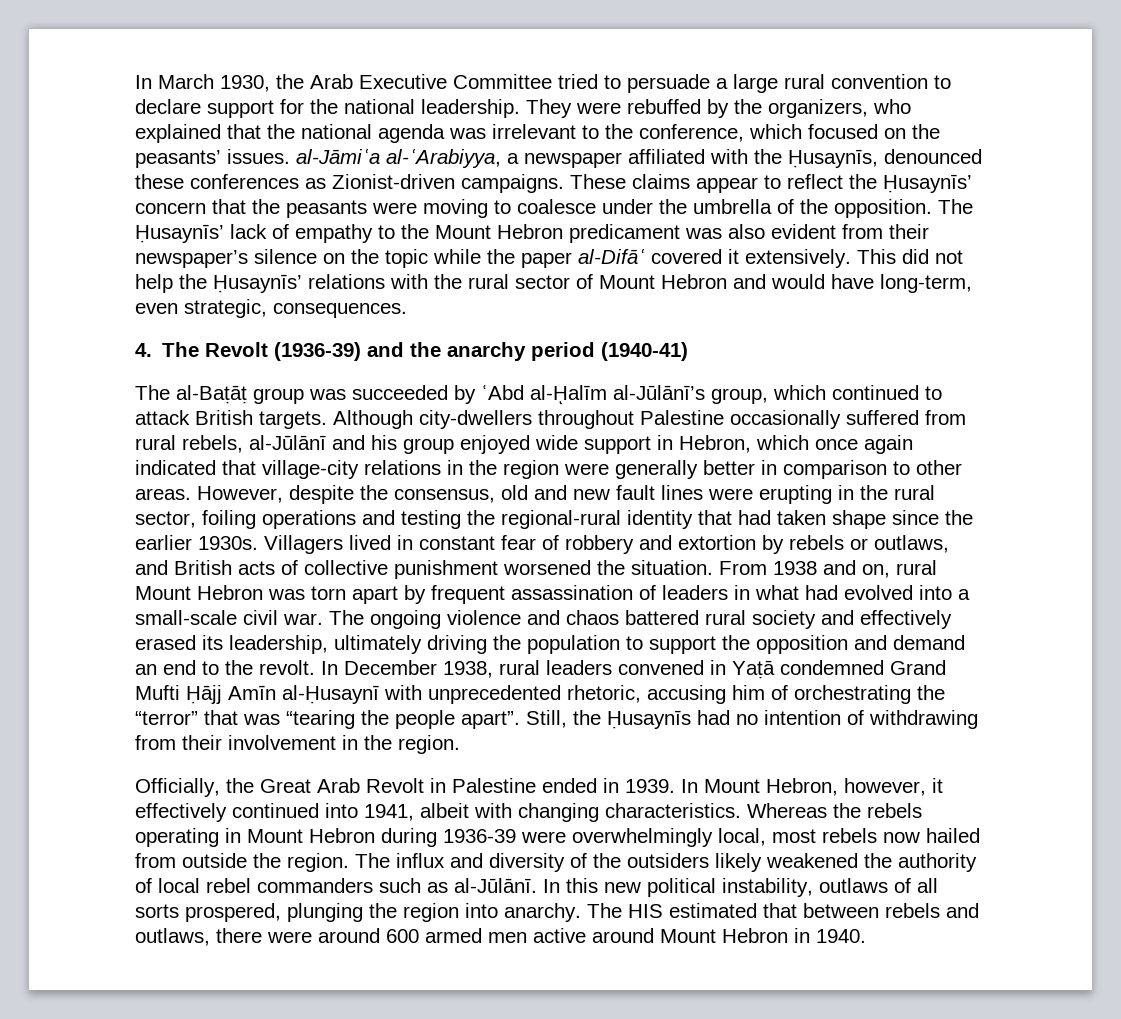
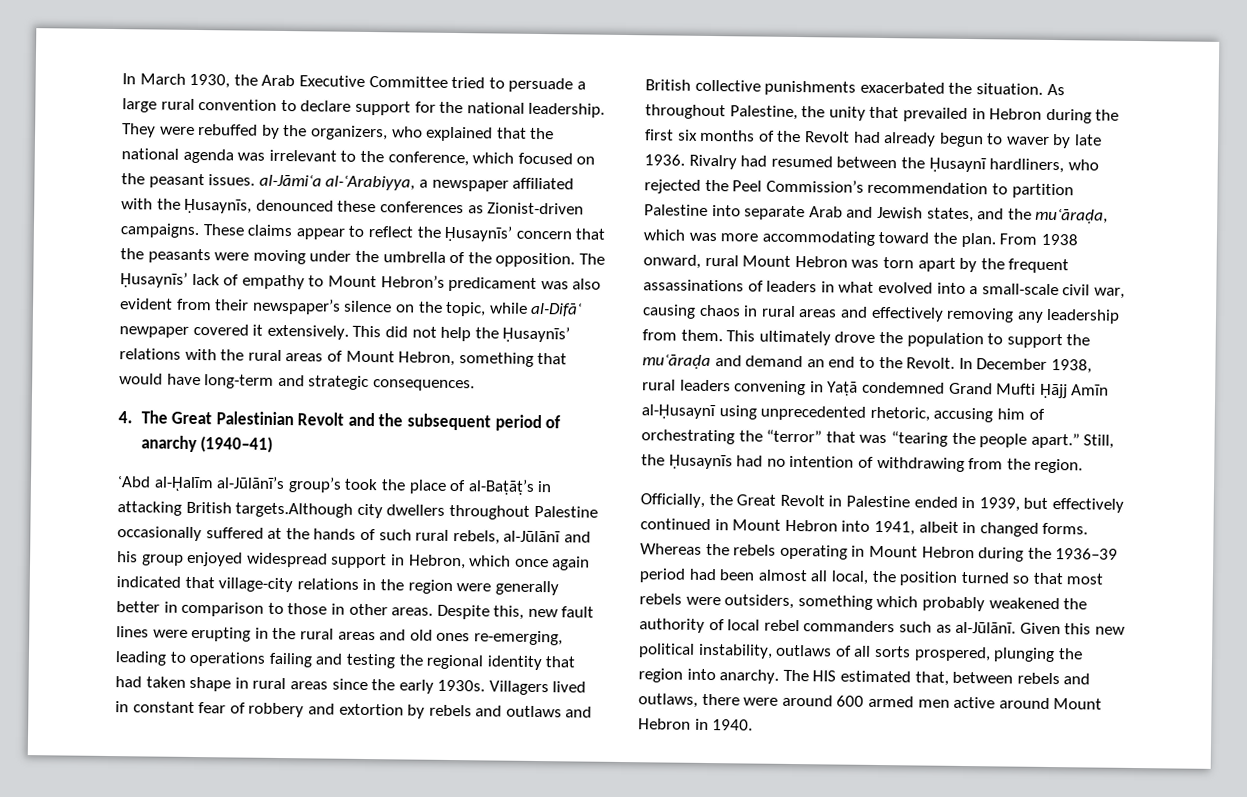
- They were rebuffed by the organizers, who explained that the national agenda was irrelevant to the conference, which focused on the peasants’ issues. al-Jāmiʿa al-ʿArabiyya, a newspaper affiliated with the Ḥusaynīs, denounced these conferences as Zionist-driven campaigns.
+ They were rebuffed by the organizers, who explained that the national agenda was irrelevant to the conference, which focused on the peasant issues. al-Jāmiʿa al-ʿArabiyya, a newspaper affiliated with the Ḥusaynīs, denounced these conferences as Zionist-driven campaigns.
- These claims appear to reflect the Ḥusaynīs’ concern that the peasants were moving to coalesce under the umbrella of the opposition.
+ These claims appear to reflect the Ḥusaynīs’ concern that the peasants were moving under the umbrella of the opposition.
- The Ḥusaynīs’ lack of empathy to the Mount Hebron predicament was also evident from their newspaper’s silence on the topic while the paper al-Difāʿ covered it extensively.
+ The Ḥusaynīs’ lack of empathy to Mount Hebron’s predicament was also evident from their newspaper’s silence on the topic, while al-Difāʿ newpaper covered it extensively.
- This did not help the Ḥusaynīs’ relations with the rural sector of Mount Hebron and would have long-term, even strategic, consequences.
- 4. The Revolt (1936-39) and the anarchy period (1940-41)
- The al-Baṭāṭ group was succeeded by ʿAbd al-ῌalīm al-Jūlānī’s group, which continued to attack British targets. Although city-dwellers throughout Palestine occasionally suffered from rural rebels, al-Jūlānī and his group enjoyed wide support in Hebron, which once again indicated that village-city relations in the region were generally better in comparison to other areas. However, despite the consensus, old and new fault lines were erupting in the rural sector, foiling operations and testing the regional-rural identity that had taken shape since the earlier 1930s.
+ This did not help the Ḥusaynīs’ relations with the rural areas of Mount Hebron, something that would have long-term and strategic consequences.
+ 4. The Great Palestinian Revolt and the subsequent period of anarchy (1940–41)
+ ʿAbd al-ῌalīm al-Jūlānī’s group’s took the place of al-Baṭāṭ’s in attacking British targets.Although city dwellers throughout Palestine occasionally suffered at the hands of such rural rebels, al-Jūlānī and his group enjoyed widespread support in Hebron, which once again indicated that village-city relations in the region were generally better in comparison to those in other areas. Despite this, new fault lines were erupting in the rural areas and old ones re-emerging, leading to operations failing and testing the regional identity that had taken shape in rural areas since the early 1930s.
- Villagers lived in constant fear of robbery and extortion by rebels or outlaws, and British acts of collective punishment worsened the situation. From 1938 and on, rural Mount Hebron was torn apart by frequent assassination of leaders in what had evolved into a small-scale civil war. The ongoing violence and chaos battered rural society and effectively erased its leadership, ultimately driving the population to support the opposition and demand an end to the revolt.
+ Villagers lived in constant fear of robbery and extortion by rebels and outlaws and British collective punishments exacerbated the situation. As throughout Palestine, the unity that prevailed in Hebron during the first six months of the Revolt had already begun to waver by late 1936. Rivalry had resumed between the Ḥusaynī hardliners, who rejected the Peel Commission’s recommendation to partition Palestine into separate Arab and Jewish states, and the muʿāraḍa, which was more accommodating toward the plan. From 1938 onward, rural Mount Hebron was torn apart by the frequent assassinations of leaders in what evolved into a small-scale civil war, causing chaos in rural areas and effectively removing any leadership from them. This ultimately drove the population to support the muʿāraḍa and demand an end to the Revolt.
- In December 1938, rural leaders convened in Yaṭā condemned Grand Mufti Ḥājj Amīn al-Ḥusaynī with unprecedented rhetoric, accusing him of orchestrating the “terror” that was “tearing the people apart”.
+ In December 1938, rural leaders convening in Yaṭā condemned Grand Mufti Ḥājj Amīn al-Ḥusaynī using unprecedented rhetoric, accusing him of orchestrating the “terror” that was “tearing the people apart.”
- Still, the Ḥusaynīs had no intention of withdrawing from their involvement in the region.
+ Still, the Ḥusaynīs had no intention of withdrawing from the region.
- Officially, the Great Arab Revolt in Palestine ended in 1939. In Mount Hebron, however, it effectively continued into 1941, albeit with changing characteristics.
+ Officially, the Great Revolt in Palestine ended in 1939, but effectively continued in Mount Hebron into 1941, albeit in changed forms.
- Whereas the rebels operating in Mount Hebron during 1936-39 were overwhelmingly local, most rebels now hailed from outside the region. The influx and diversity of the outsiders likely weakened the authority of local rebel commanders such as al-Jūlānī.
+ Whereas the rebels operating in Mount Hebron during the 1936–39 period had been almost all local, the position turned so that most rebels were outsiders, something which probably weakened the authority of local rebel commanders such as al-Jūlānī.
- In this new political instability, outlaws of all sorts prospered, plunging the region into anarchy.
+ Given this new political instability, outlaws of all sorts prospered, plunging the region into anarchy.
- The HIS estimated that between rebels and outlaws, there were around 600 armed men active around Mount Hebron in 1940.
+ The HIS estimated that, between rebels and outlaws, there were around 600 armed men active around Mount Hebron in 1940.

